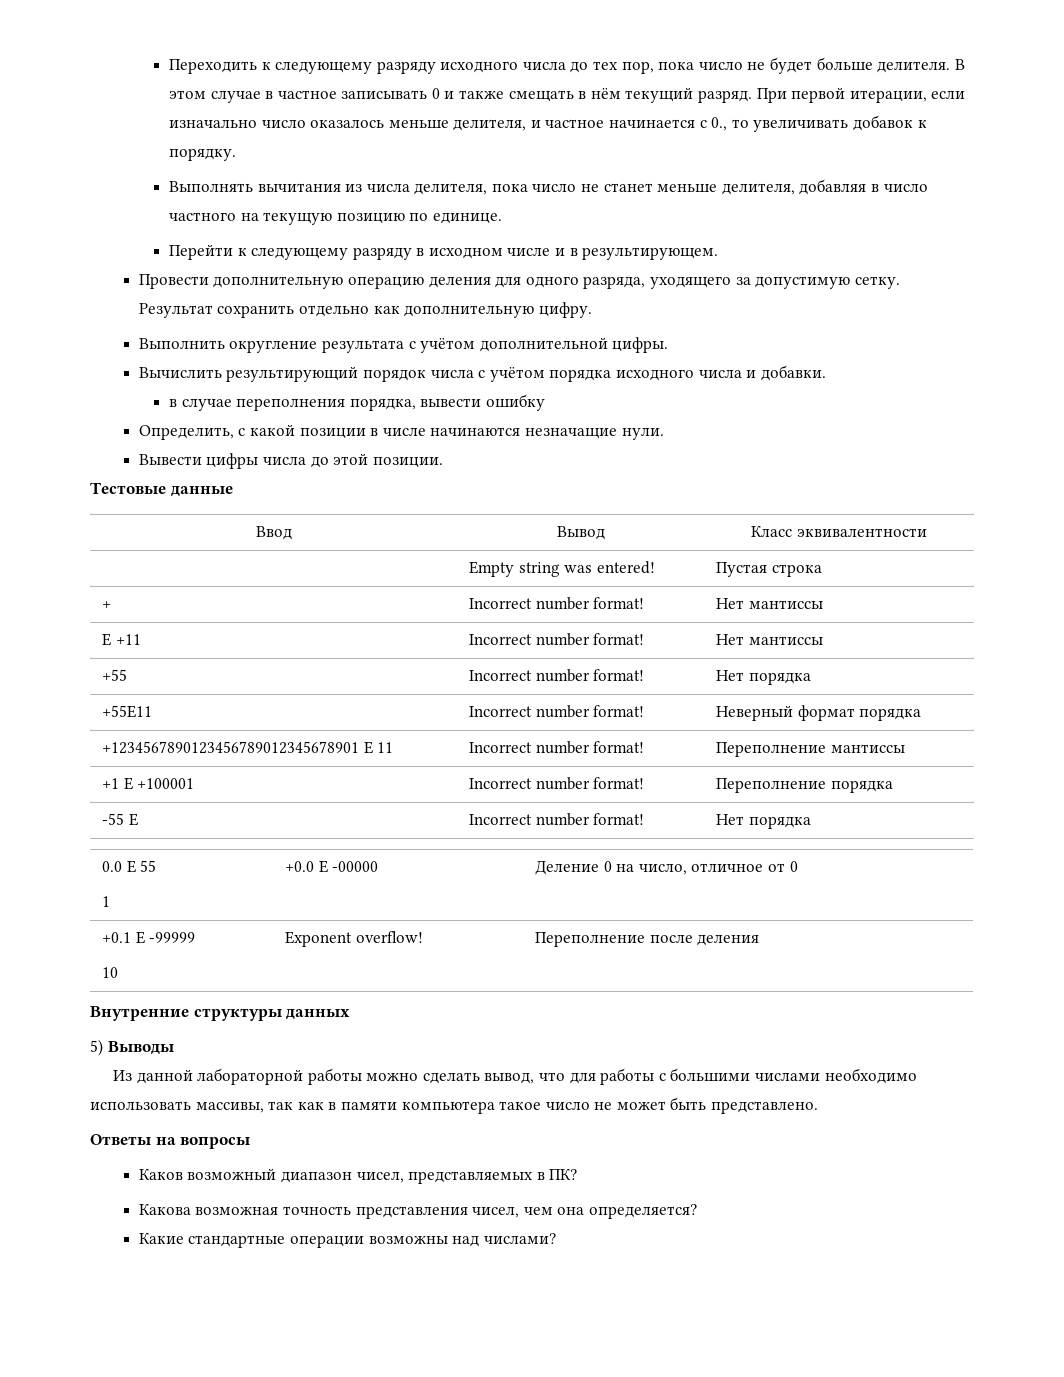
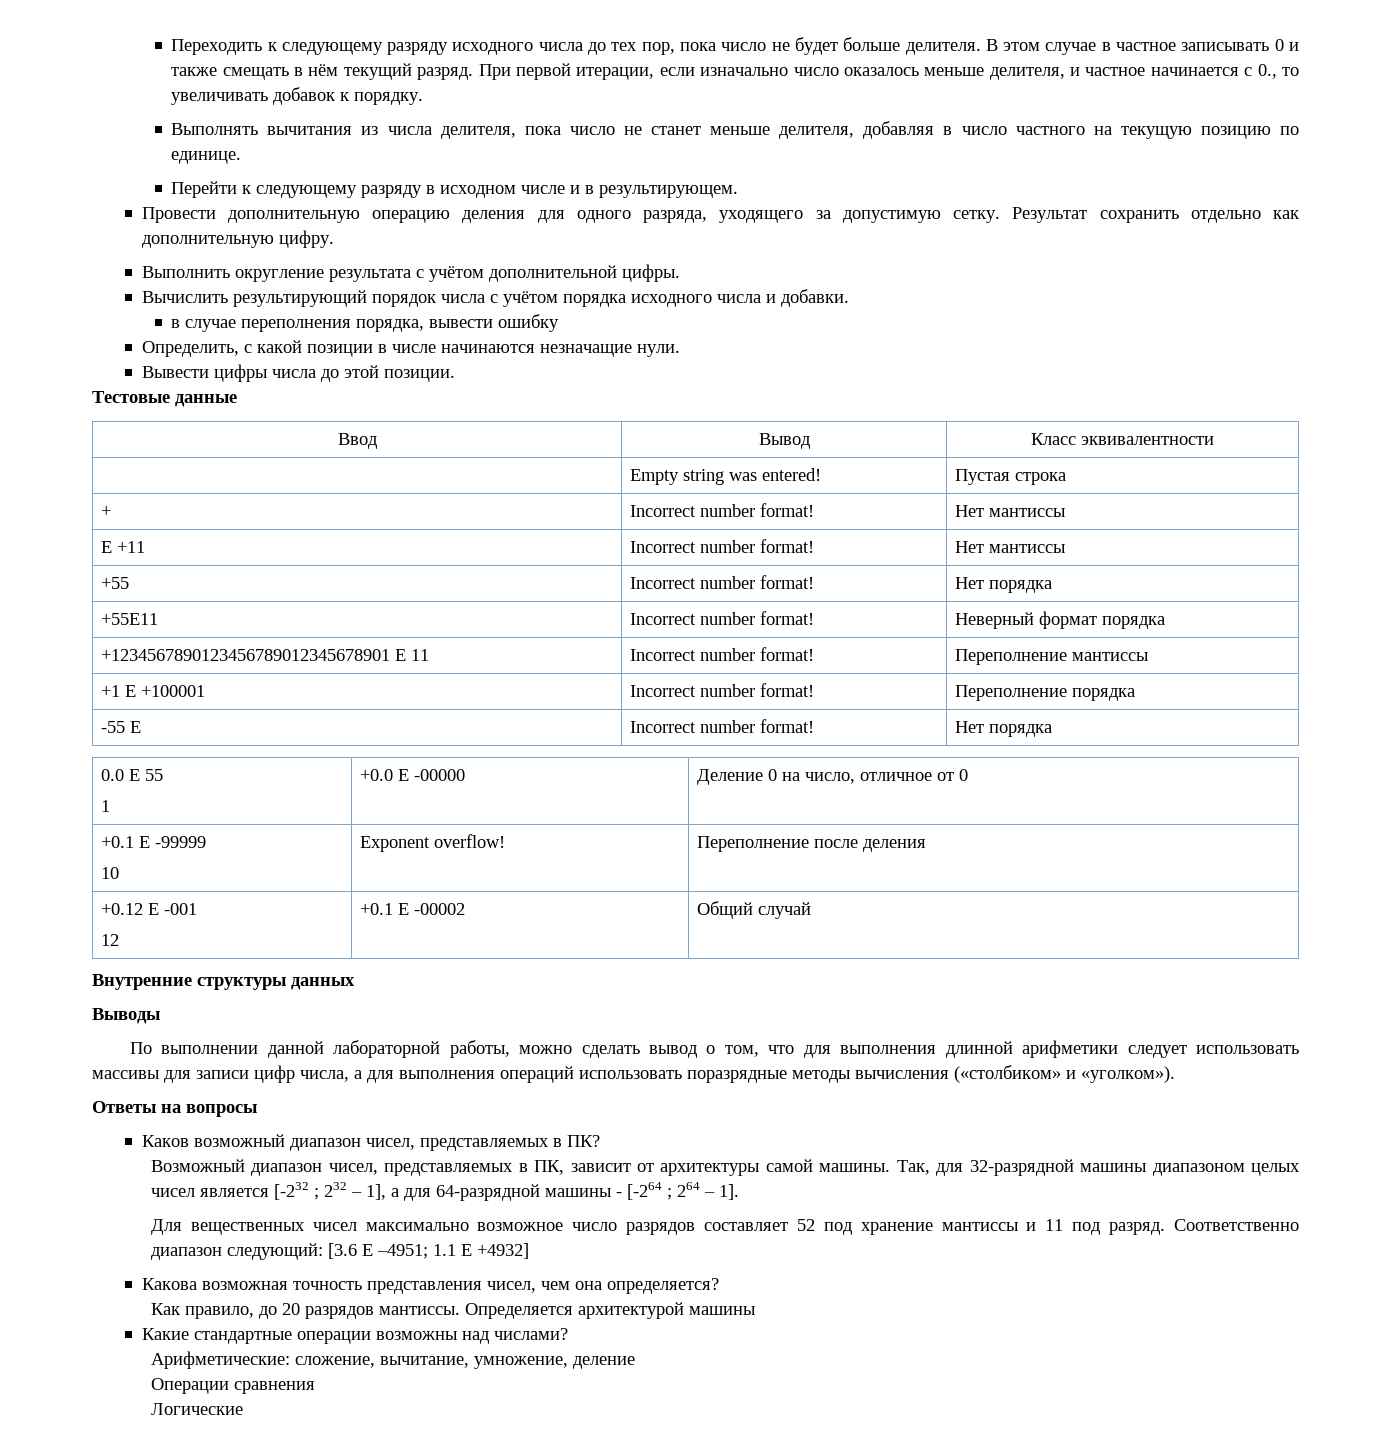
+ +0.12 E -001
+ 12 | +0.1 E -00002 | Общий случай
- 5) Выводы
+ Выводы
- Из данной лабораторной работы можно сделать вывод, что для работы с большими числами необходимо использовать массивы, так как в памяти компьютера такое число не может быть представлено.
+ По выполнении данной лабораторной работы, можно сделать вывод о том, что для выполнения длинной арифметики следует использовать массивы для записи цифр числа, а для выполнения операций использовать поразрядные методы вычисления («столбиком» и «уголком»).
+ Возможный диапазон чисел, представляемых в ПК, зависит от архитектуры самой машины. Так, для 32-разрядной машины диапазоном целых чисел является [-232 ; 232 – 1], а для 64-разрядной машины - [-264 ; 264 – 1].
+ Для вещественных чисел максимально возможное число разрядов составляет 52 под хранение мантиссы и 11 под разряд. Соответственно диапазон следующий: [3.6 E –4951; 1.1 E +4932]
+ Как правило, до 20 разрядов мантиссы. Определяется архитектурой машины
+ Арифметические: сложение, вычитание, умножение, деление
+ Операции сравнения
+ Логические

